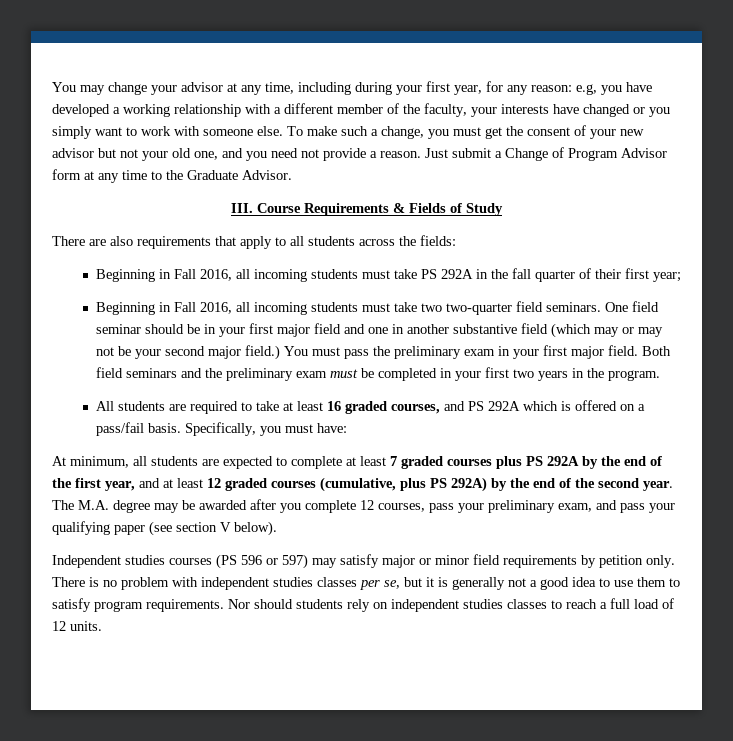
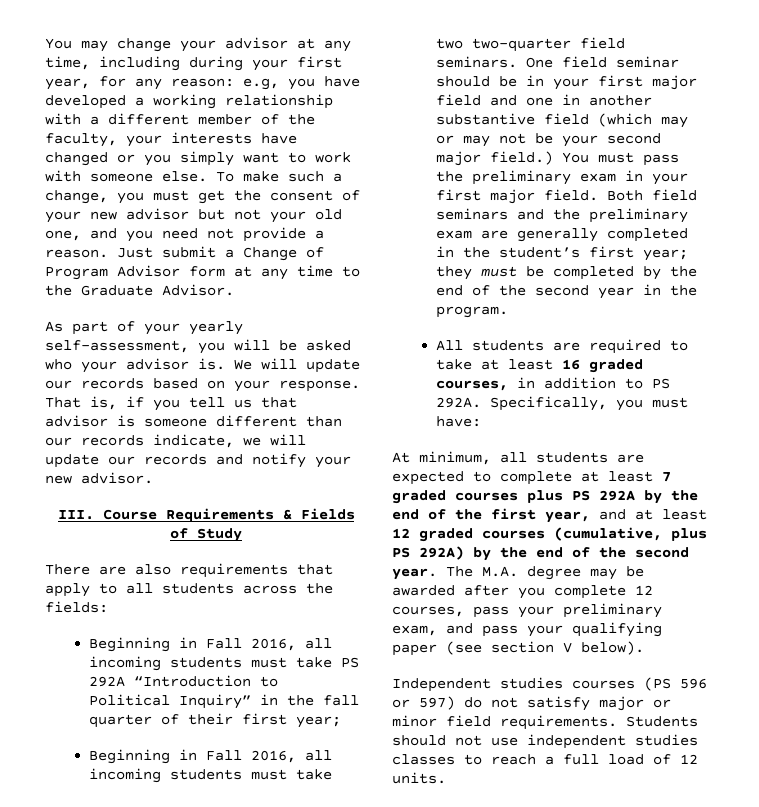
+ As part of your yearly self-assessment, you will be asked who your advisor is. We will update our records based on your response. That is, if you tell us that advisor is someone different than our records indicate, we will update our records and notify your new advisor.
- Beginning in Fall 2016, all incoming students must take PS 292A in the fall quarter of their first year;
+ Beginning in Fall 2016, all incoming students must take PS 292A “Introduction to Political Inquiry” in the fall quarter of their first year;
- Both field seminars and the preliminary exam must be completed in your first two years in the program.
+ Both field seminars and the preliminary exam are generally completed in the student’s first year; they must be completed by the end of the second year in the program.
- All students are required to take at least 16 graded courses, and PS 292A which is offered on a pass/fail basis.
+ All students are required to take at least 16 graded courses, in addition to PS 292A.
- Independent studies courses (PS 596 or 597) may satisfy major or minor field requirements by petition only. There is no problem with independent studies classes per se, but it is generally not a good idea to use them to satisfy program requirements. Nor should students rely on independent studies classes to reach a full load of 12 units.
+ Independent studies courses (PS 596 or 597) do not satisfy major or minor field requirements. Students should not use independent studies classes to reach a full load of 12 units.

